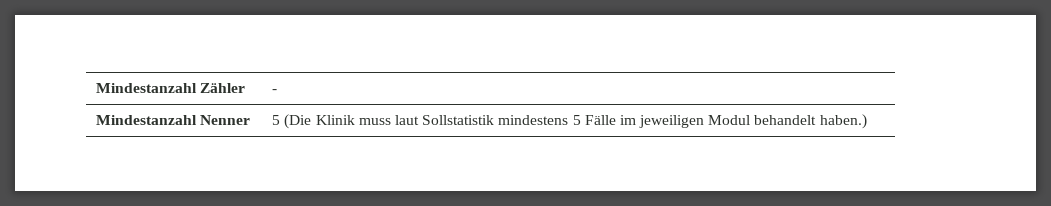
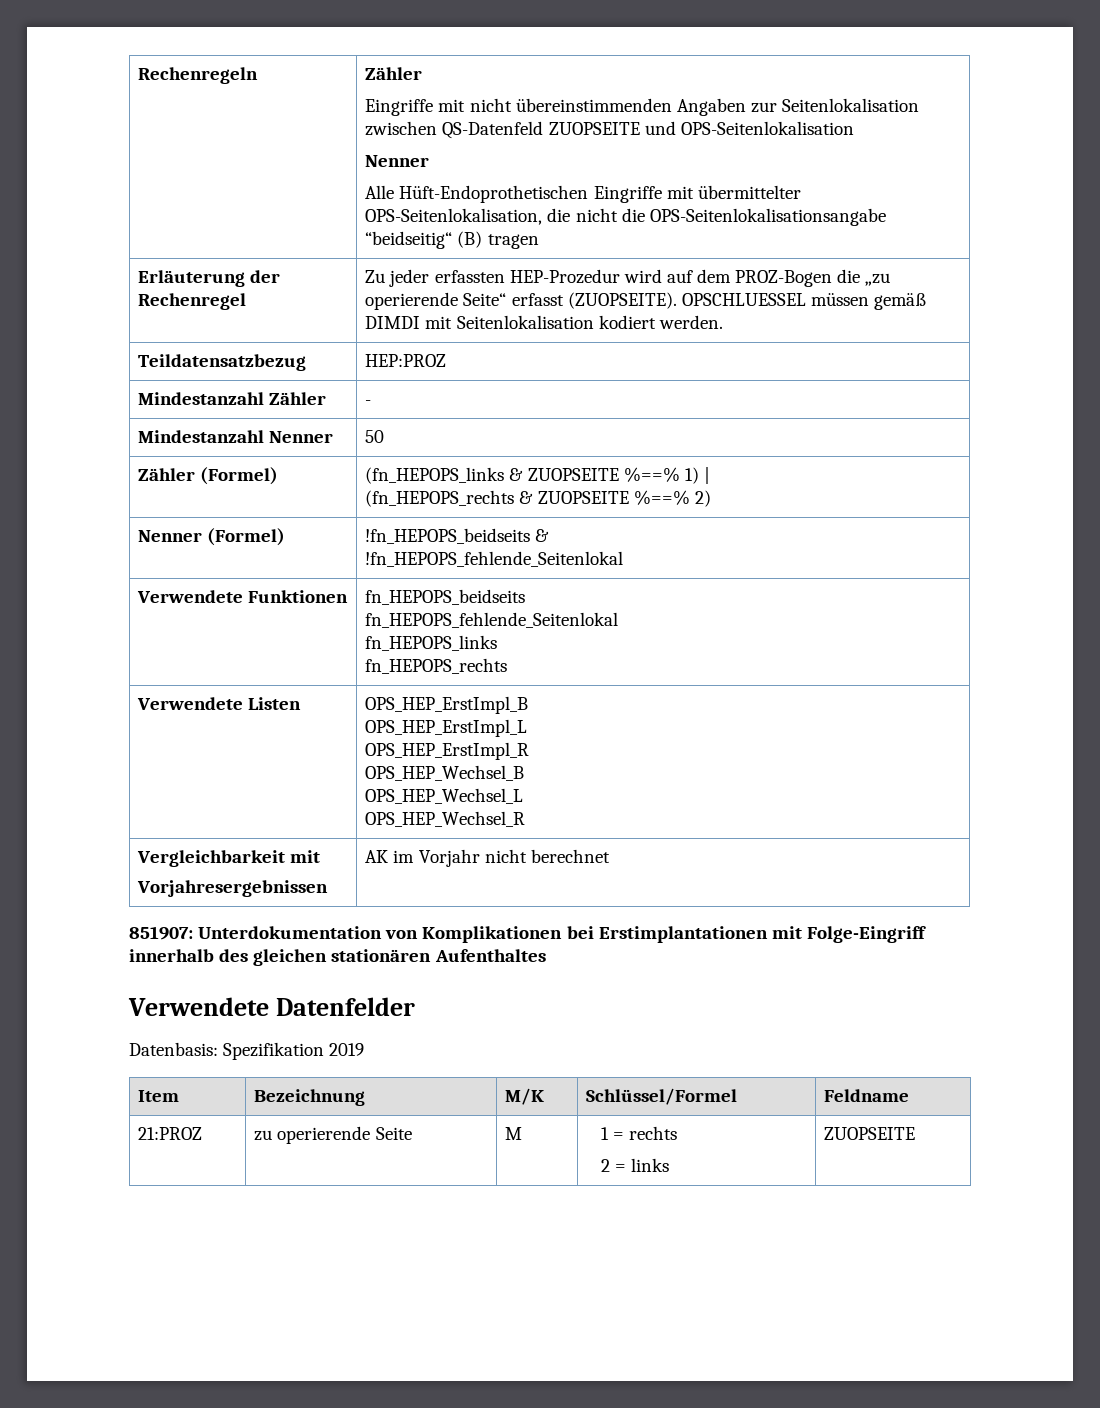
+ Rechenregeln | Zähler
+ Eingriffe mit nicht übereinstimmenden Angaben zur Seitenlokalisation zwischen QS-Datenfeld ZUOPSEITE und OPS-Seitenlokalisation
+ Nenner
+ Alle Hüft-Endoprothetischen Eingriffe mit übermittelter OPS-Seitenlokalisation, die nicht die OPS-Seitenlokalisationsangabe “beidseitig“ (B) tragen
+ Erläuterung der Rechenregel | Zu jeder erfassten HEP-Prozedur wird auf dem PROZ-Bogen die „zu operierende Seite“ erfasst (ZUOPSEITE). OPSCHLUESSEL müssen gemäß DIMDI mit Seitenlokalisation kodiert werden.
+ Teildatensatzbezug | HEP:PROZ
- Mindestanzahl Nenner | 5 (Die Klinik muss laut Sollstatistik mindestens 5 Fälle im jeweiligen Modul behandelt haben.)
+ Mindestanzahl Nenner | 50
+ Zähler (Formel) | (fn_HEPOPS_links & ZUOPSEITE %==% 1) |
+ (fn_HEPOPS_rechts & ZUOPSEITE %==% 2)
+ Nenner (Formel) | !fn_HEPOPS_beidseits &
+ !fn_HEPOPS_fehlende_Seitenlokal
+ Verwendete Funktionen | fn_HEPOPS_beidseits
+ fn_HEPOPS_fehlende_Seitenlokal
+ fn_HEPOPS_links
+ fn_HEPOPS_rechts
+ Verwendete Listen | OPS_HEP_ErstImpl_B
+ OPS_HEP_ErstImpl_L
+ OPS_HEP_ErstImpl_R
+ OPS_HEP_Wechsel_B
+ OPS_HEP_Wechsel_L
+ OPS_HEP_Wechsel_R
+ Vergleichbarkeit mit
+ Vorjahresergebnissen | AK im Vorjahr nicht berechnet
+ 851907: Unterdokumentation von Komplikationen bei Erstimplantationen mit Folge-Eingriff innerhalb des gleichen stationären Aufenthaltes
+ Verwendete Datenfelder
+ Datenbasis: Spezifikation 2019
+ Item | Bezeichnung | M/K | Schlüssel/Formel | Feldname
+ 21:PROZ | zu operierende Seite | M | 1 = rechts
+ 2 = links | ZUOPSEITE

